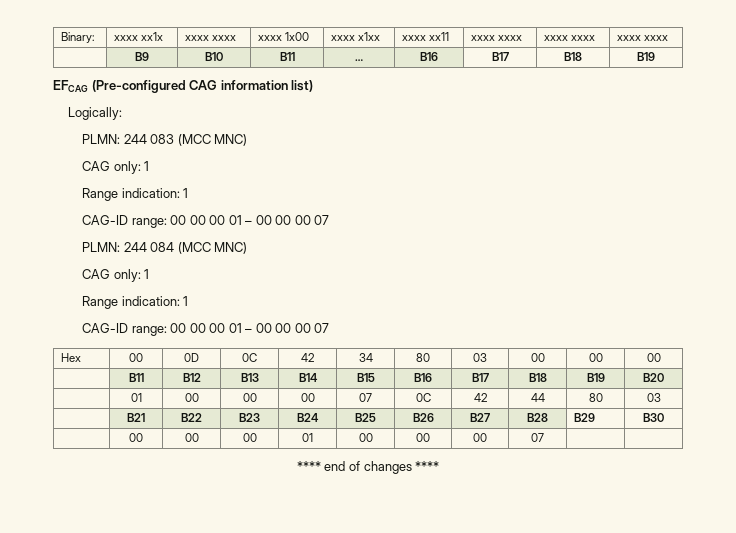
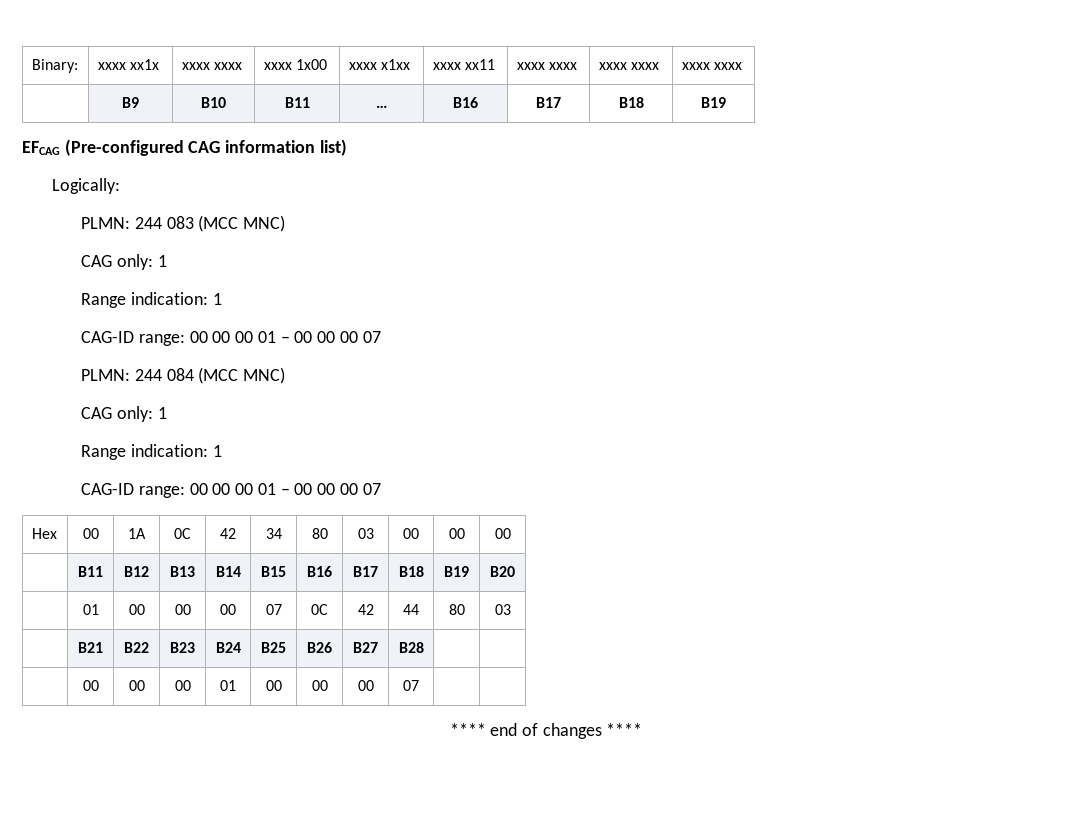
- Hex | 00 | 0D | 0C | 42 | 34 | 80 | 03 | 00 | 00 | 00
+ Hex | 00 | 1A | 0C | 42 | 34 | 80 | 03 | 00 | 00 | 00
- | B21 | B22 | B23 | B24 | B25 | B26 | B27 | B28 | B29 | B30
+ | B21 | B22 | B23 | B24 | B25 | B26 | B27 | B28 | |

